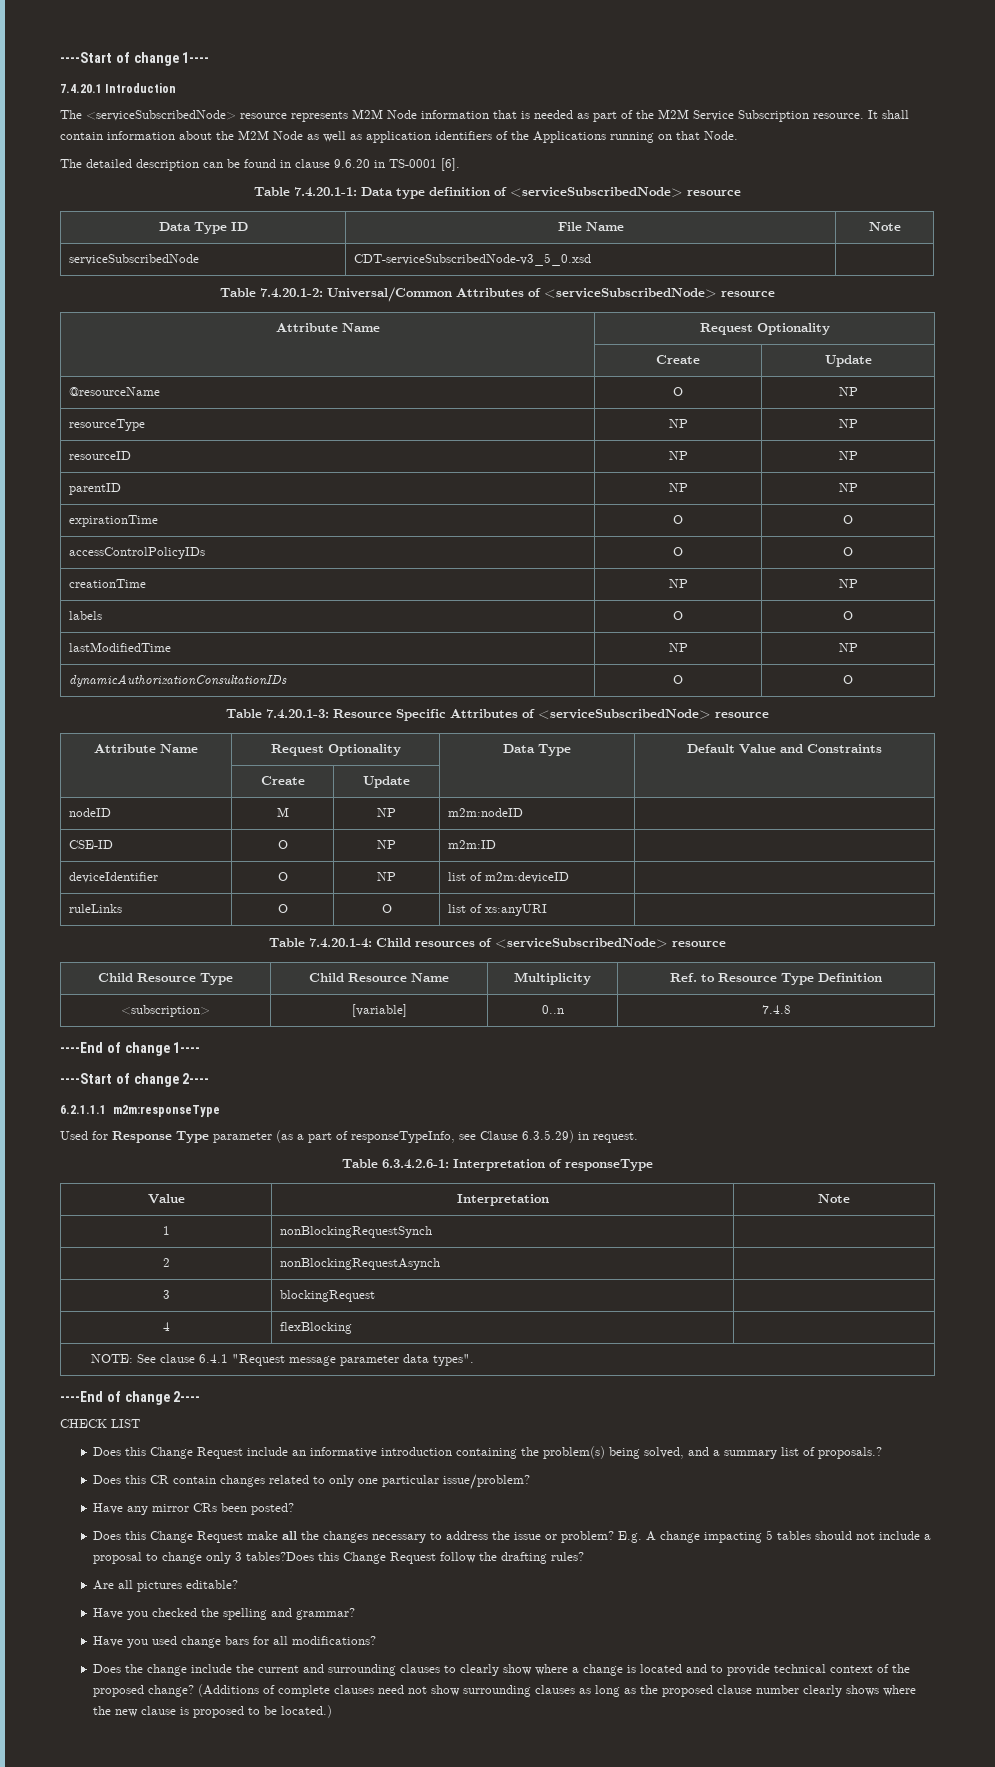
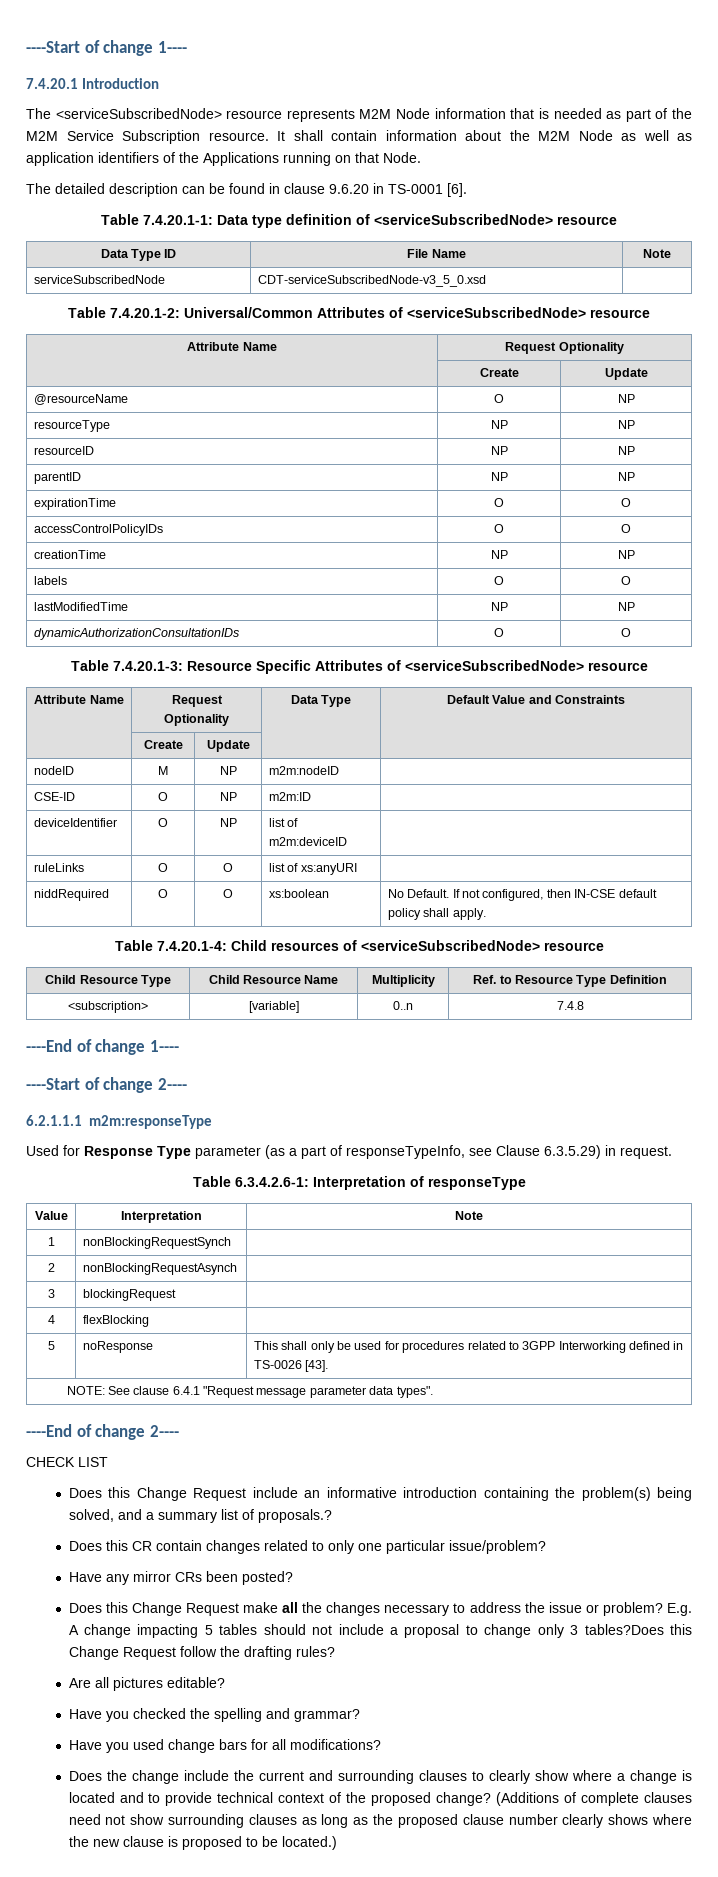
+ niddRequired | O | O | xs:boolean | No Default. If not configured, then IN-CSE default policy shall apply.
+ 5 | noResponse | This shall only be used for procedures related to 3GPP Interworking defined in TS-0026 [43].

